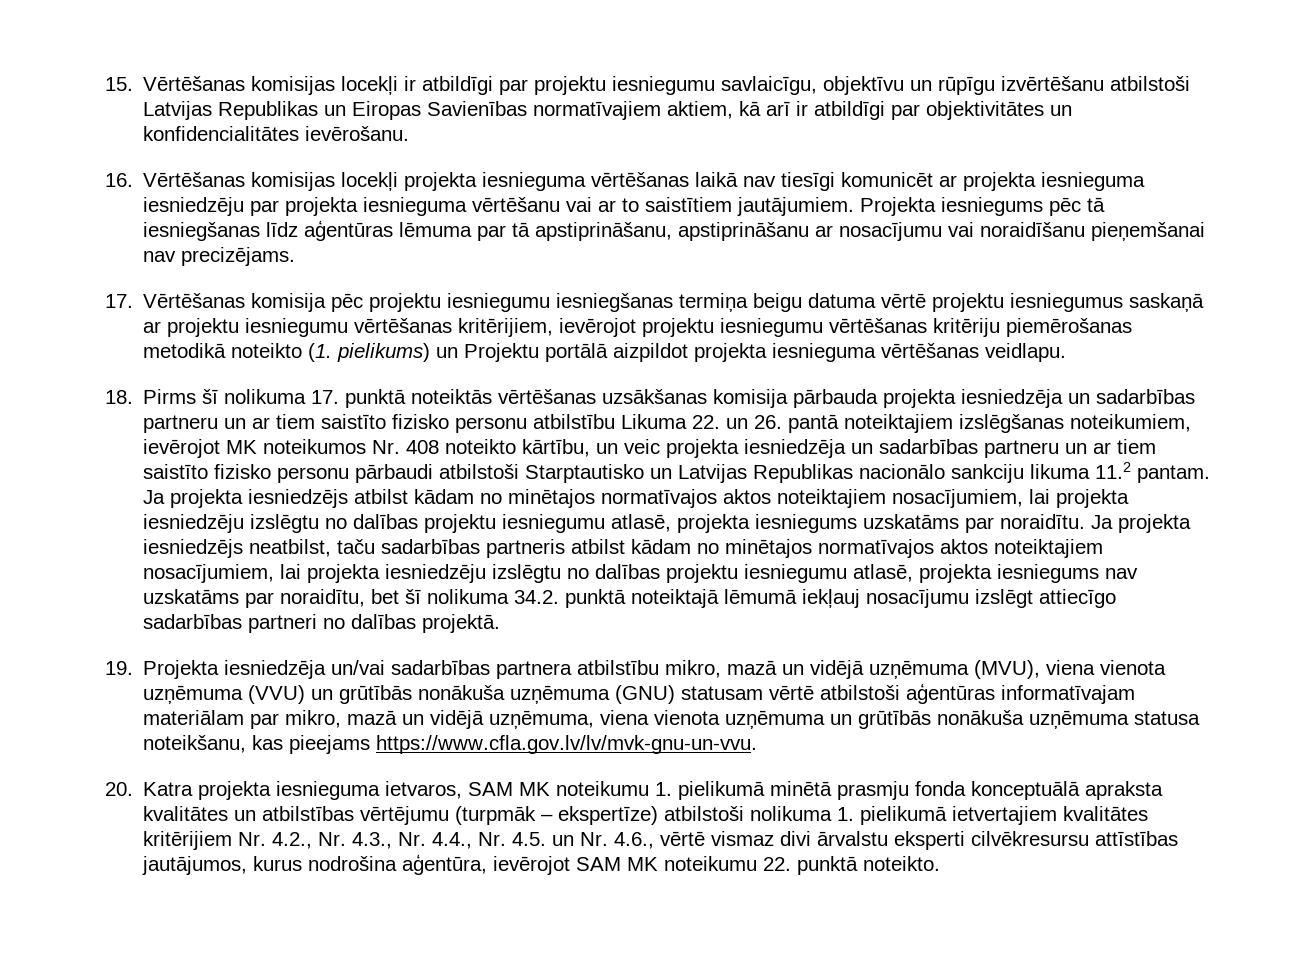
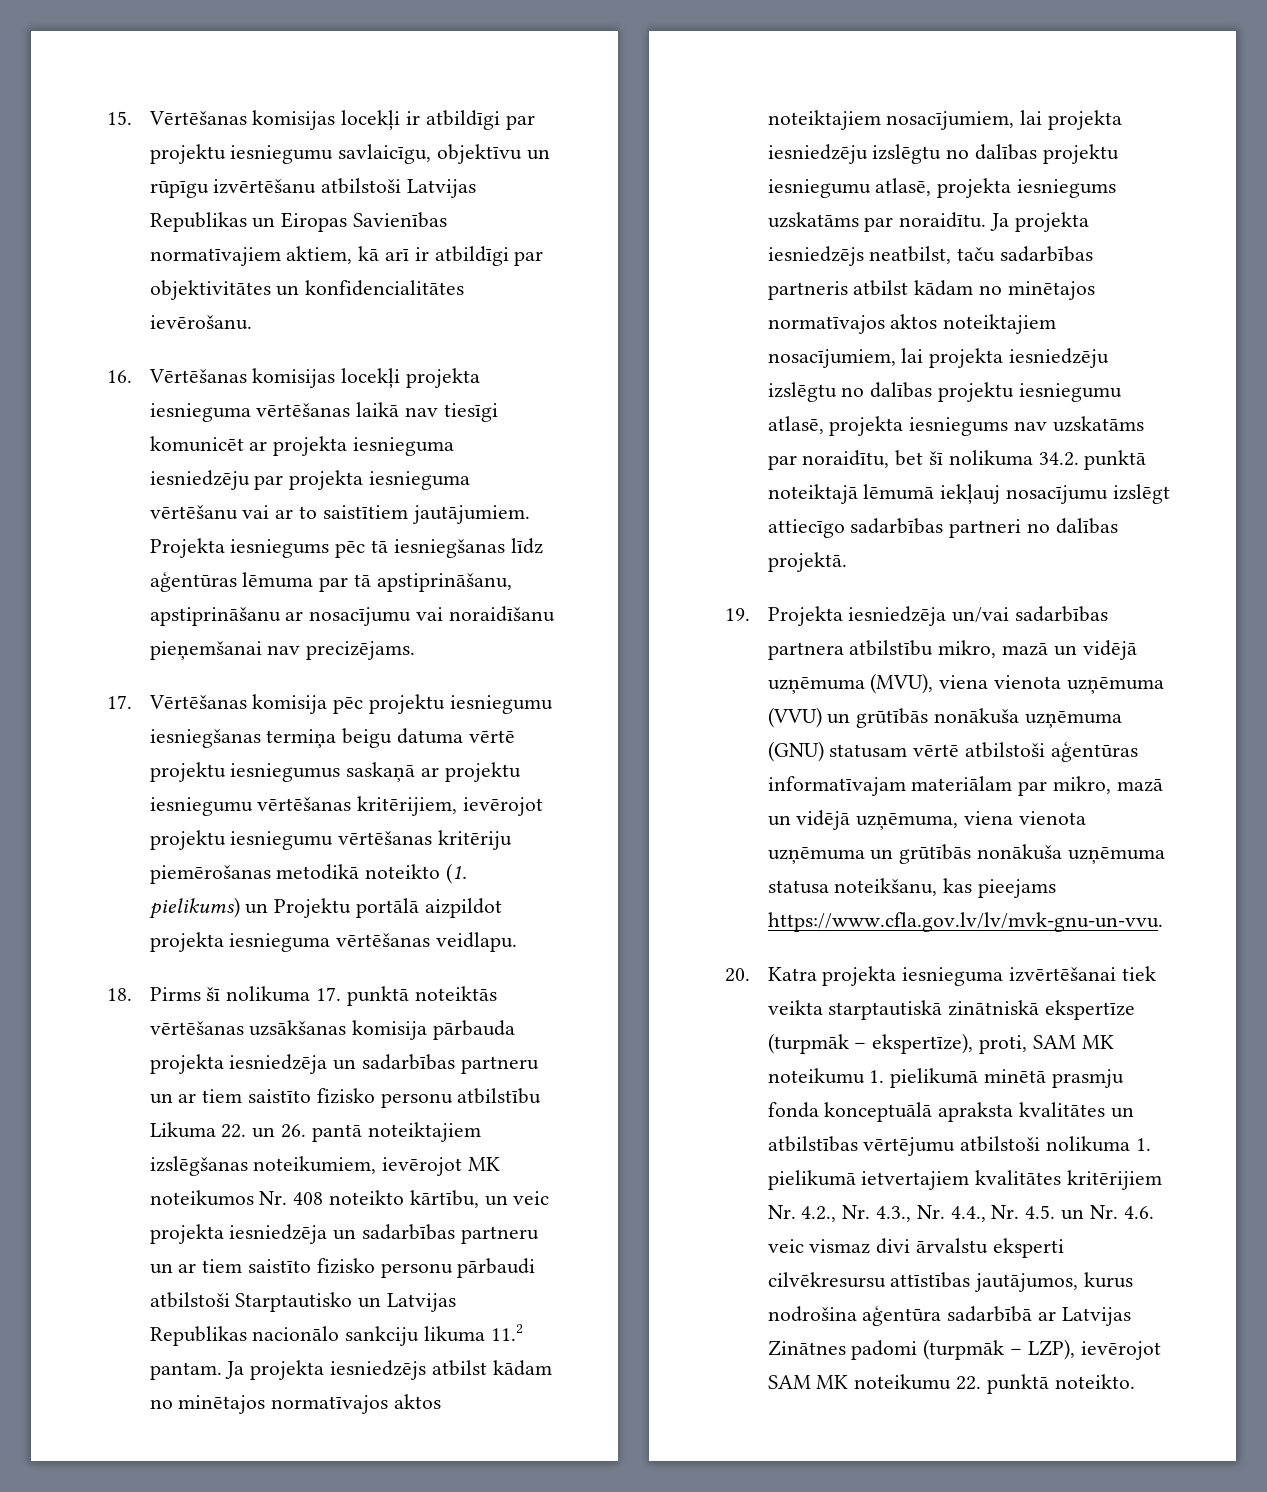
- 20. Katra projekta iesnieguma ietvaros, SAM MK noteikumu 1. pielikumā minētā prasmju fonda konceptuālā apraksta kvalitātes un atbilstības vērtējumu (turpmāk – ekspertīze) atbilstoši nolikuma 1. pielikumā ietvertajiem kvalitātes kritērijiem Nr. 4.2., Nr. 4.3., Nr. 4.4., Nr. 4.5. un Nr. 4.6., vērtē vismaz divi ārvalstu eksperti cilvēkresursu attīstības jautājumos, kurus nodrošina aģentūra, ievērojot SAM MK noteikumu 22. punktā noteikto.
+ 20. Katra projekta iesnieguma izvērtēšanai tiek veikta starptautiskā zinātniskā ekspertīze (turpmāk – ekspertīze), proti, SAM MK noteikumu 1. pielikumā minētā prasmju fonda konceptuālā apraksta kvalitātes un atbilstības vērtējumu atbilstoši nolikuma 1. pielikumā ietvertajiem kvalitātes kritērijiem Nr. 4.2., Nr. 4.3., Nr. 4.4., Nr. 4.5. un Nr. 4.6. veic vismaz divi ārvalstu eksperti cilvēkresursu attīstības jautājumos, kurus nodrošina aģentūra sadarbībā ar Latvijas Zinātnes padomi (turpmāk – LZP), ievērojot SAM MK noteikumu 22. punktā noteikto.

